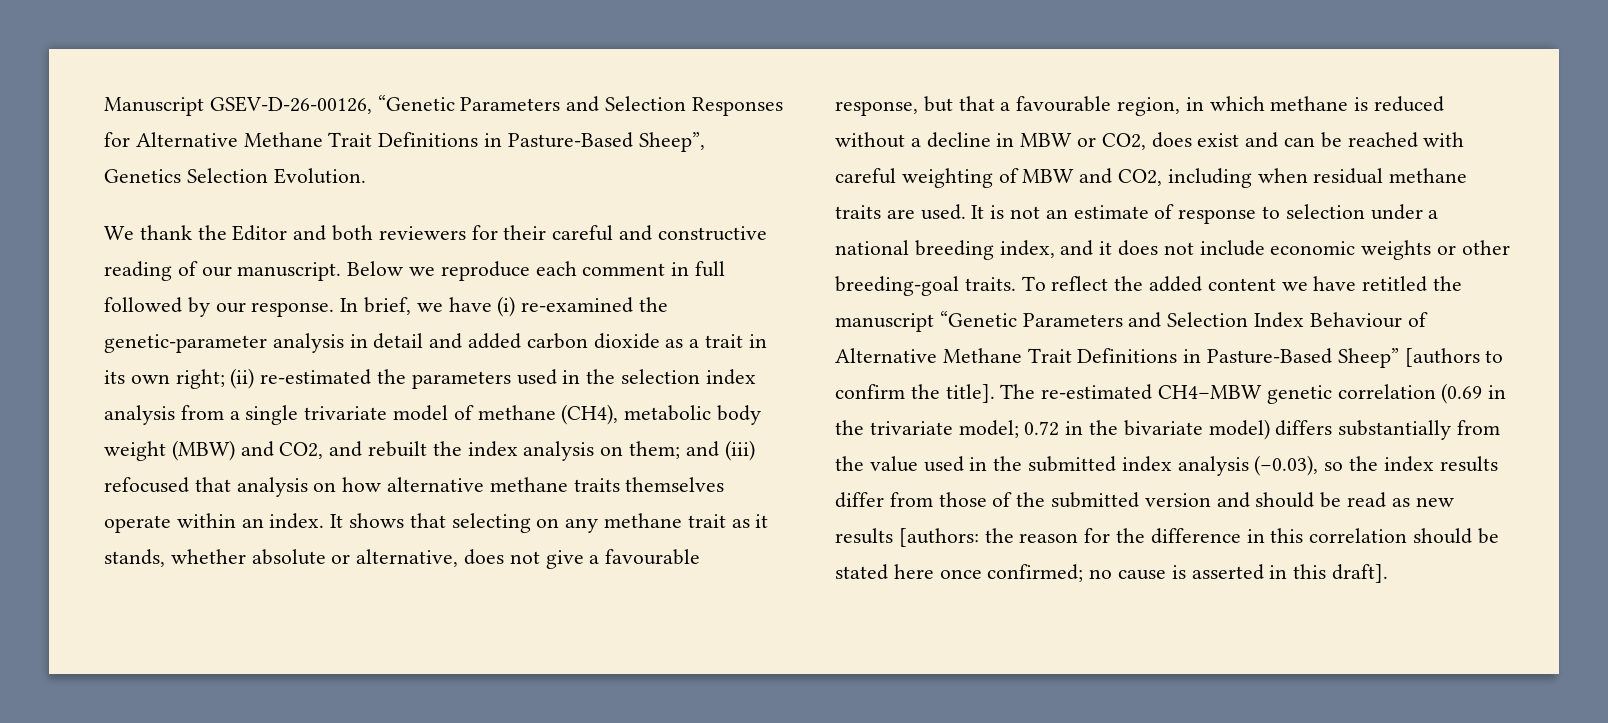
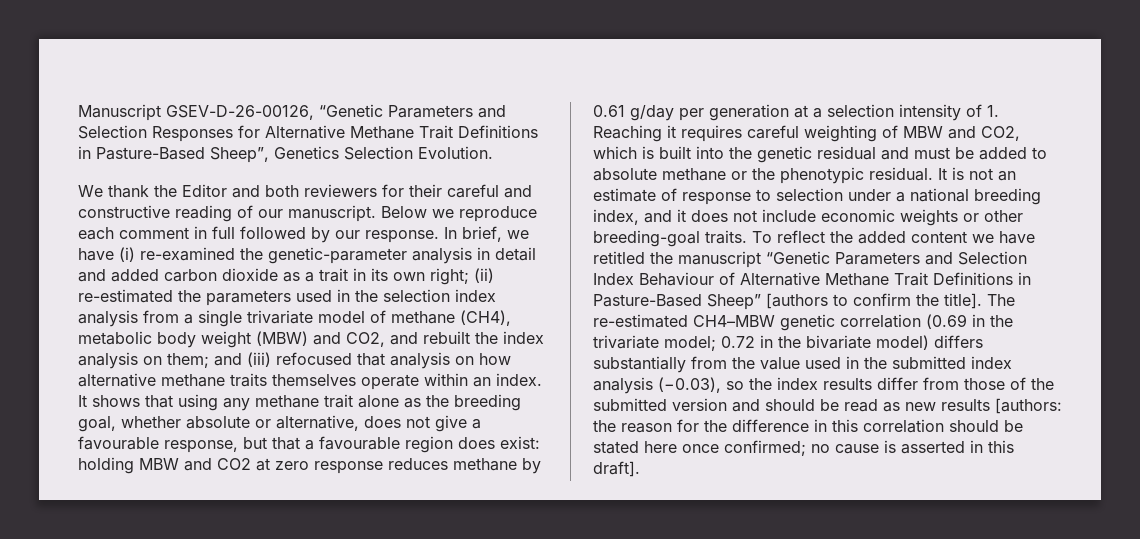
- It shows that selecting on any methane trait as it stands, whether absolute or alternative, does not give a favourable response, but that a favourable region, in which methane is reduced without a decline in MBW or CO2, does exist and can be reached with careful weighting of MBW and CO2, including when residual methane traits are used.
+ It shows that using any methane trait alone as the breeding goal, whether absolute or alternative, does not give a favourable response, but that a favourable region does exist: holding MBW and CO2 at zero response reduces methane by 0.61 g/day per generation at a selection intensity of 1. Reaching it requires careful weighting of MBW and CO2, which is built into the genetic residual and must be added to absolute methane or the phenotypic residual.

